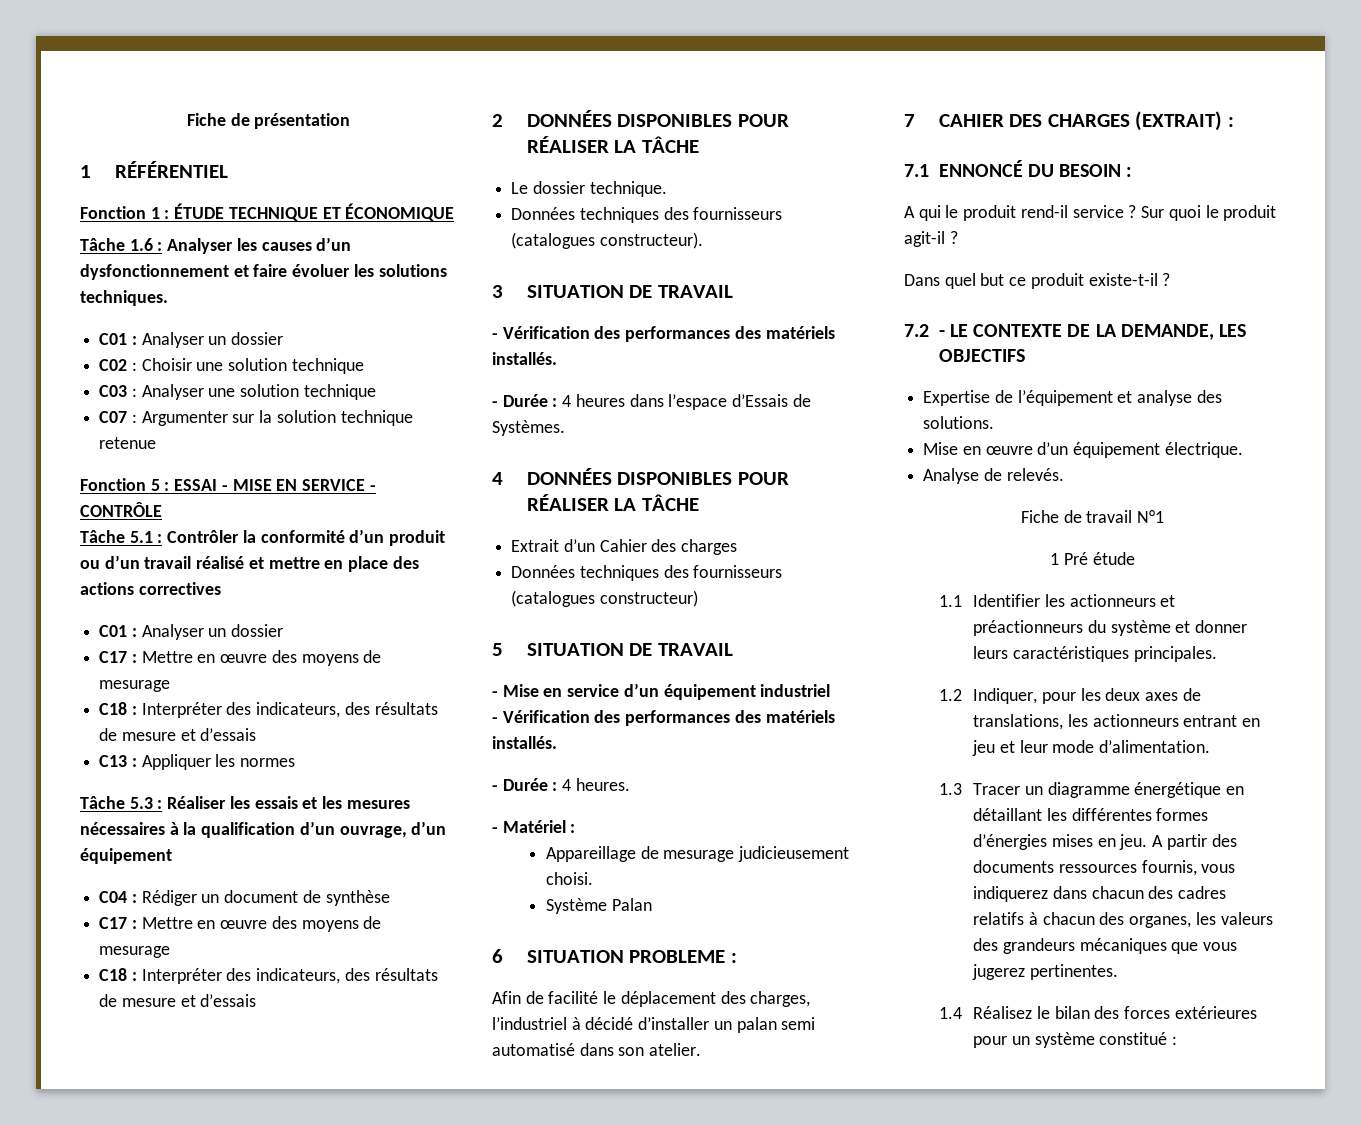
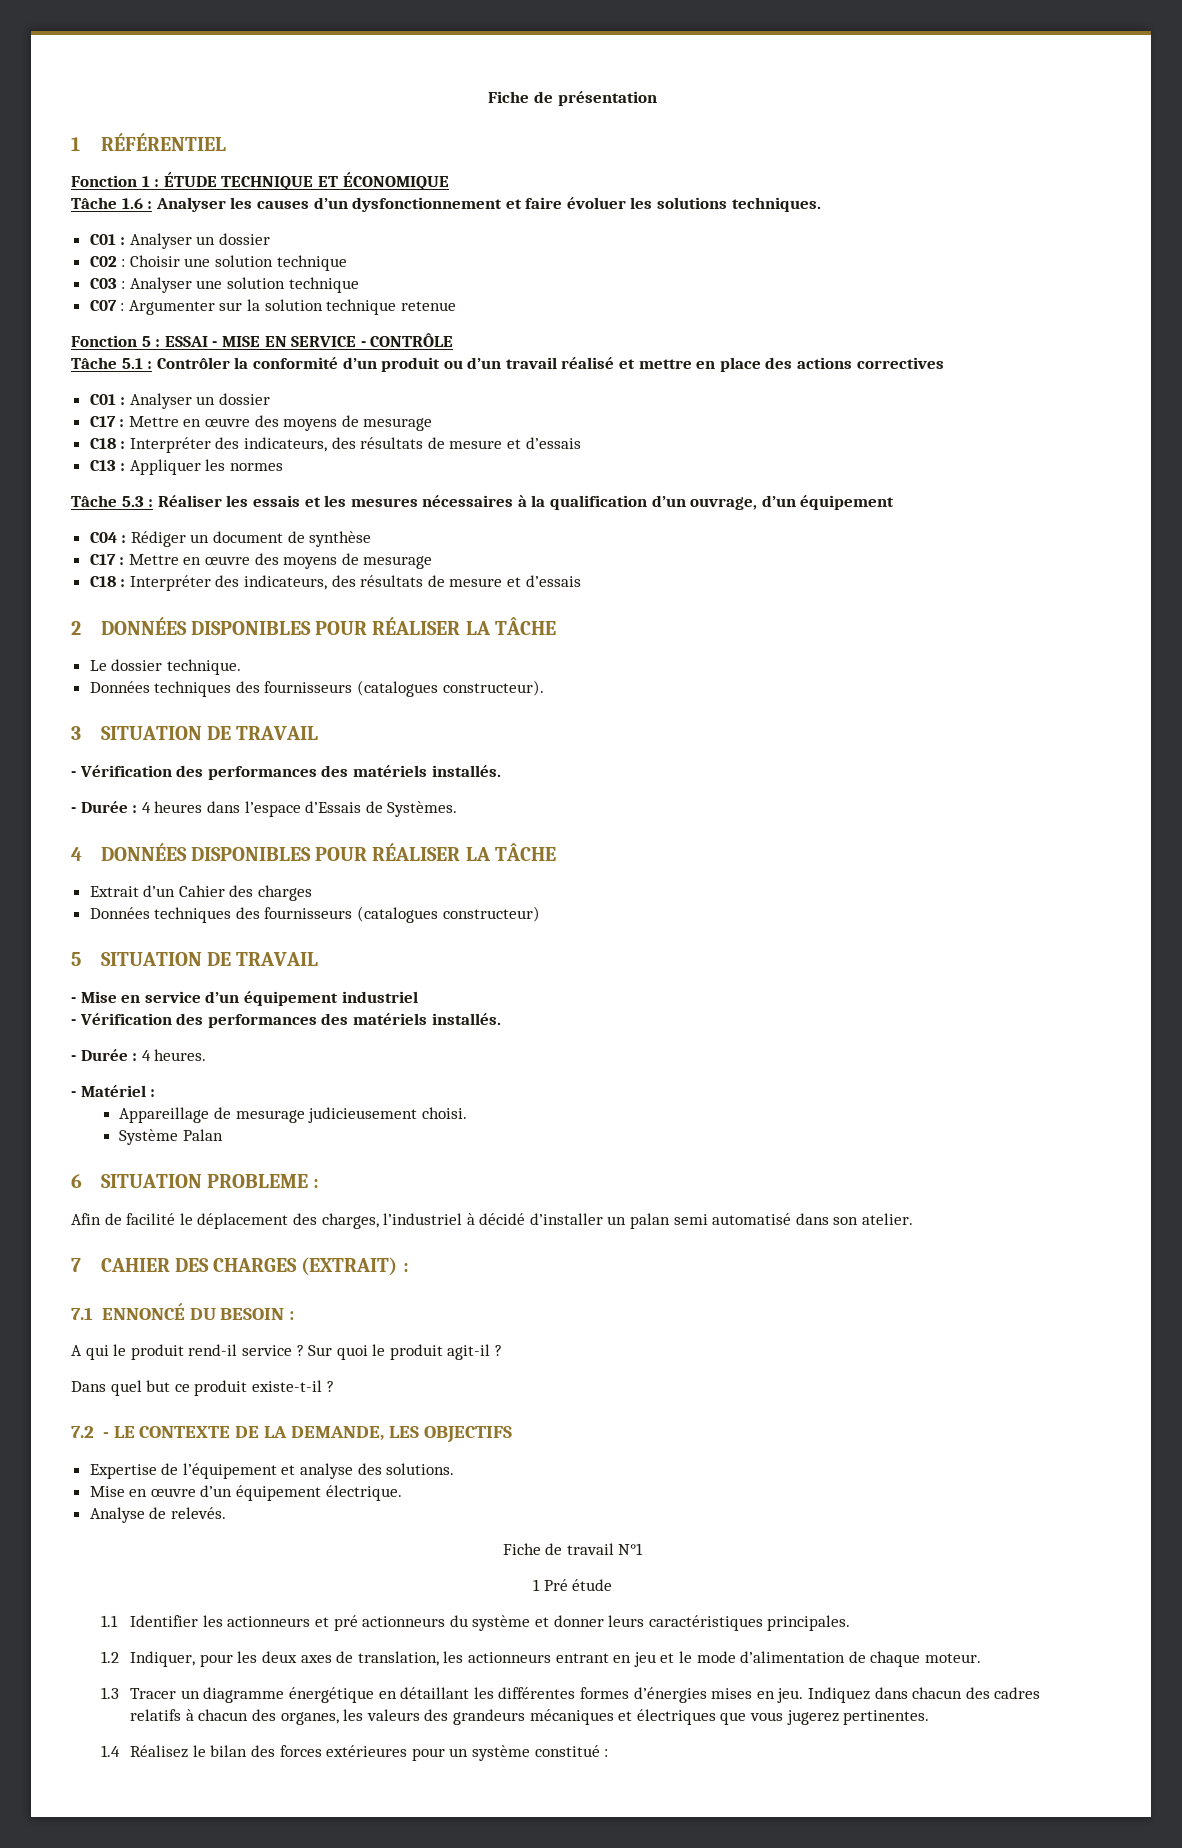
- 1.1 Identifier les actionneurs et préactionneurs du système et donner leurs caractéristiques principales.
+ 1.1 Identifier les actionneurs et pré actionneurs du système et donner leurs caractéristiques principales.
- 1.2 Indiquer, pour les deux axes de translations, les actionneurs entrant en jeu et leur mode d’alimentation.
+ 1.2 Indiquer, pour les deux axes de translation, les actionneurs entrant en jeu et le mode d’alimentation de chaque moteur.
- A partir des documents ressources fournis, vous indiquerez dans chacun des cadres relatifs à chacun des organes, les valeurs des grandeurs mécaniques que vous jugerez pertinentes.
+ Indiquez dans chacun des cadres relatifs à chacun des organes, les valeurs des grandeurs mécaniques et électriques que vous jugerez pertinentes.

